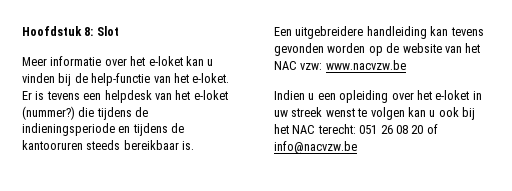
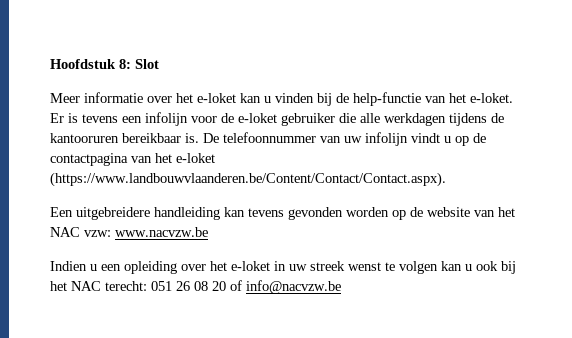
- Er is tevens een helpdesk van het e-loket (nummer?) die tijdens de indieningsperiode en tijdens de kantooruren steeds bereikbaar is.
+ Er is tevens een infolijn voor de e-loket gebruiker die alle werkdagen tijdens de kantooruren bereikbaar is. De telefoonnummer van uw infolijn vindt u op de contactpagina van het e-loket (https://www.landbouwvlaanderen.be/Content/Contact/Contact.aspx).

